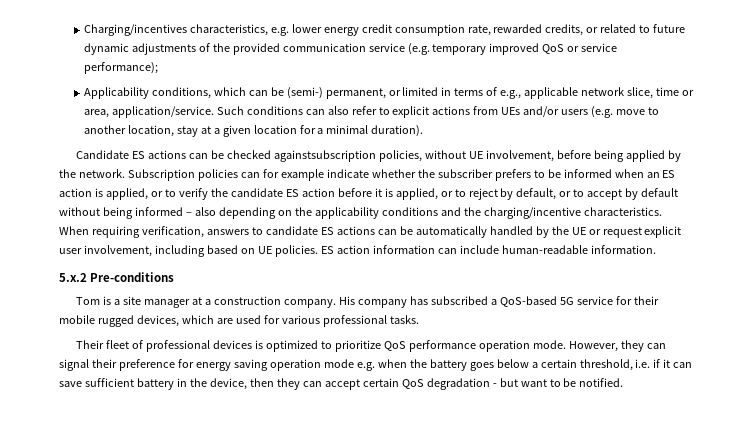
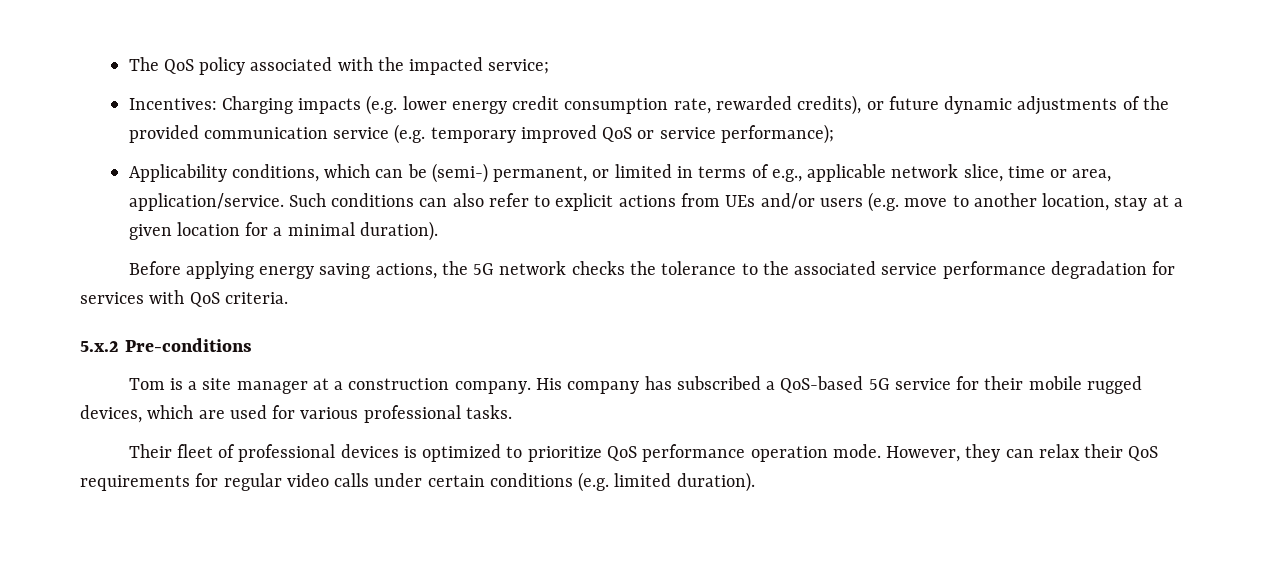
- Charging/incentives characteristics, e.g. lower energy credit consumption rate, rewarded credits, or related to future dynamic adjustments of the provided communication service (e.g. temporary improved QoS or service performance);
+ The QoS policy associated with the impacted service;
+ Incentives: Charging impacts (e.g. lower energy credit consumption rate, rewarded credits), or future dynamic adjustments of the provided communication service (e.g. temporary improved QoS or service performance);
- Candidate ES actions can be checked againstsubscription policies, without UE involvement, before being applied by the network. Subscription policies can for example indicate whether the subscriber prefers to be informed when an ES action is applied, or to verify the candidate ES action before it is applied, or to reject by default, or to accept by default without being informed – also depending on the applicability conditions and the charging/incentive characteristics. When requiring verification, answers to candidate ES actions can be automatically handled by the UE or request explicit user involvement, including based on UE policies. ES action information can include human-readable information.
+ Before applying energy saving actions, the 5G network checks the tolerance to the associated service performance degradation for services with QoS criteria.
- However, they can signal their preference for energy saving operation mode e.g. when the battery goes below a certain threshold, i.e. if it can save sufficient battery in the device, then they can accept certain QoS degradation - but want to be notified.
+ However, they can relax their QoS requirements for regular video calls under certain conditions (e.g. limited duration).

